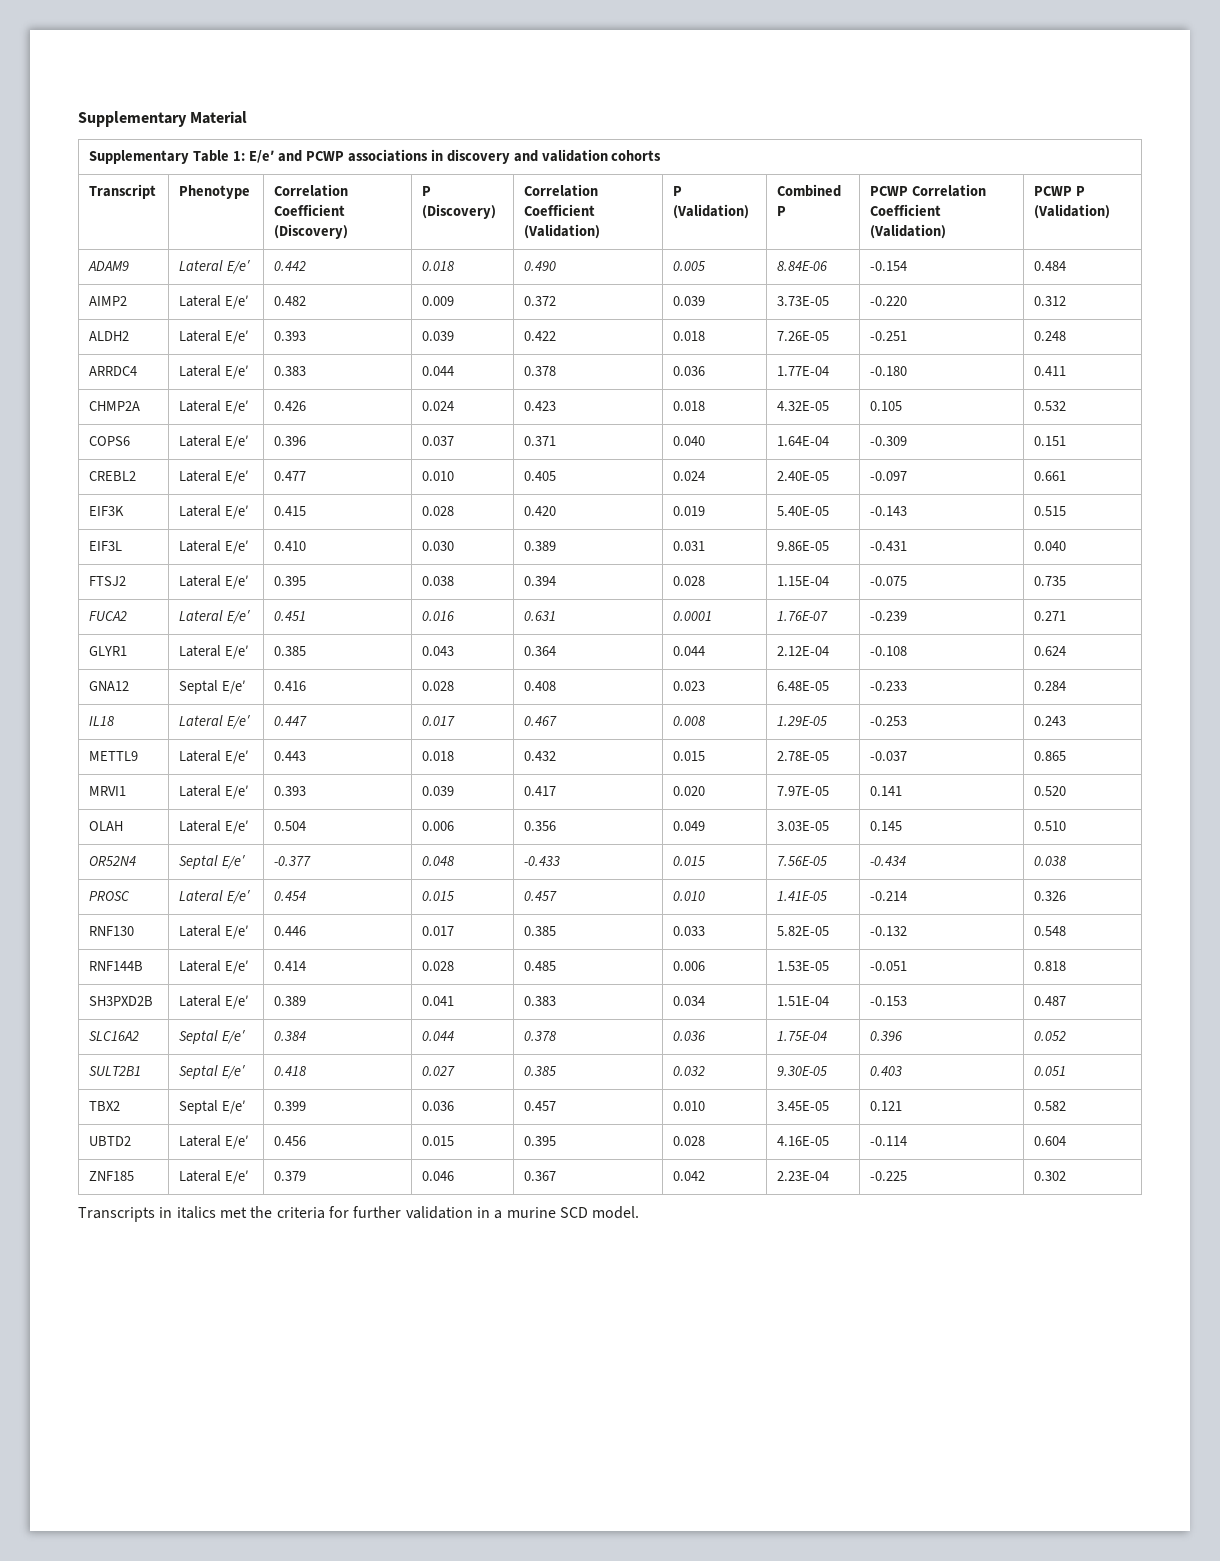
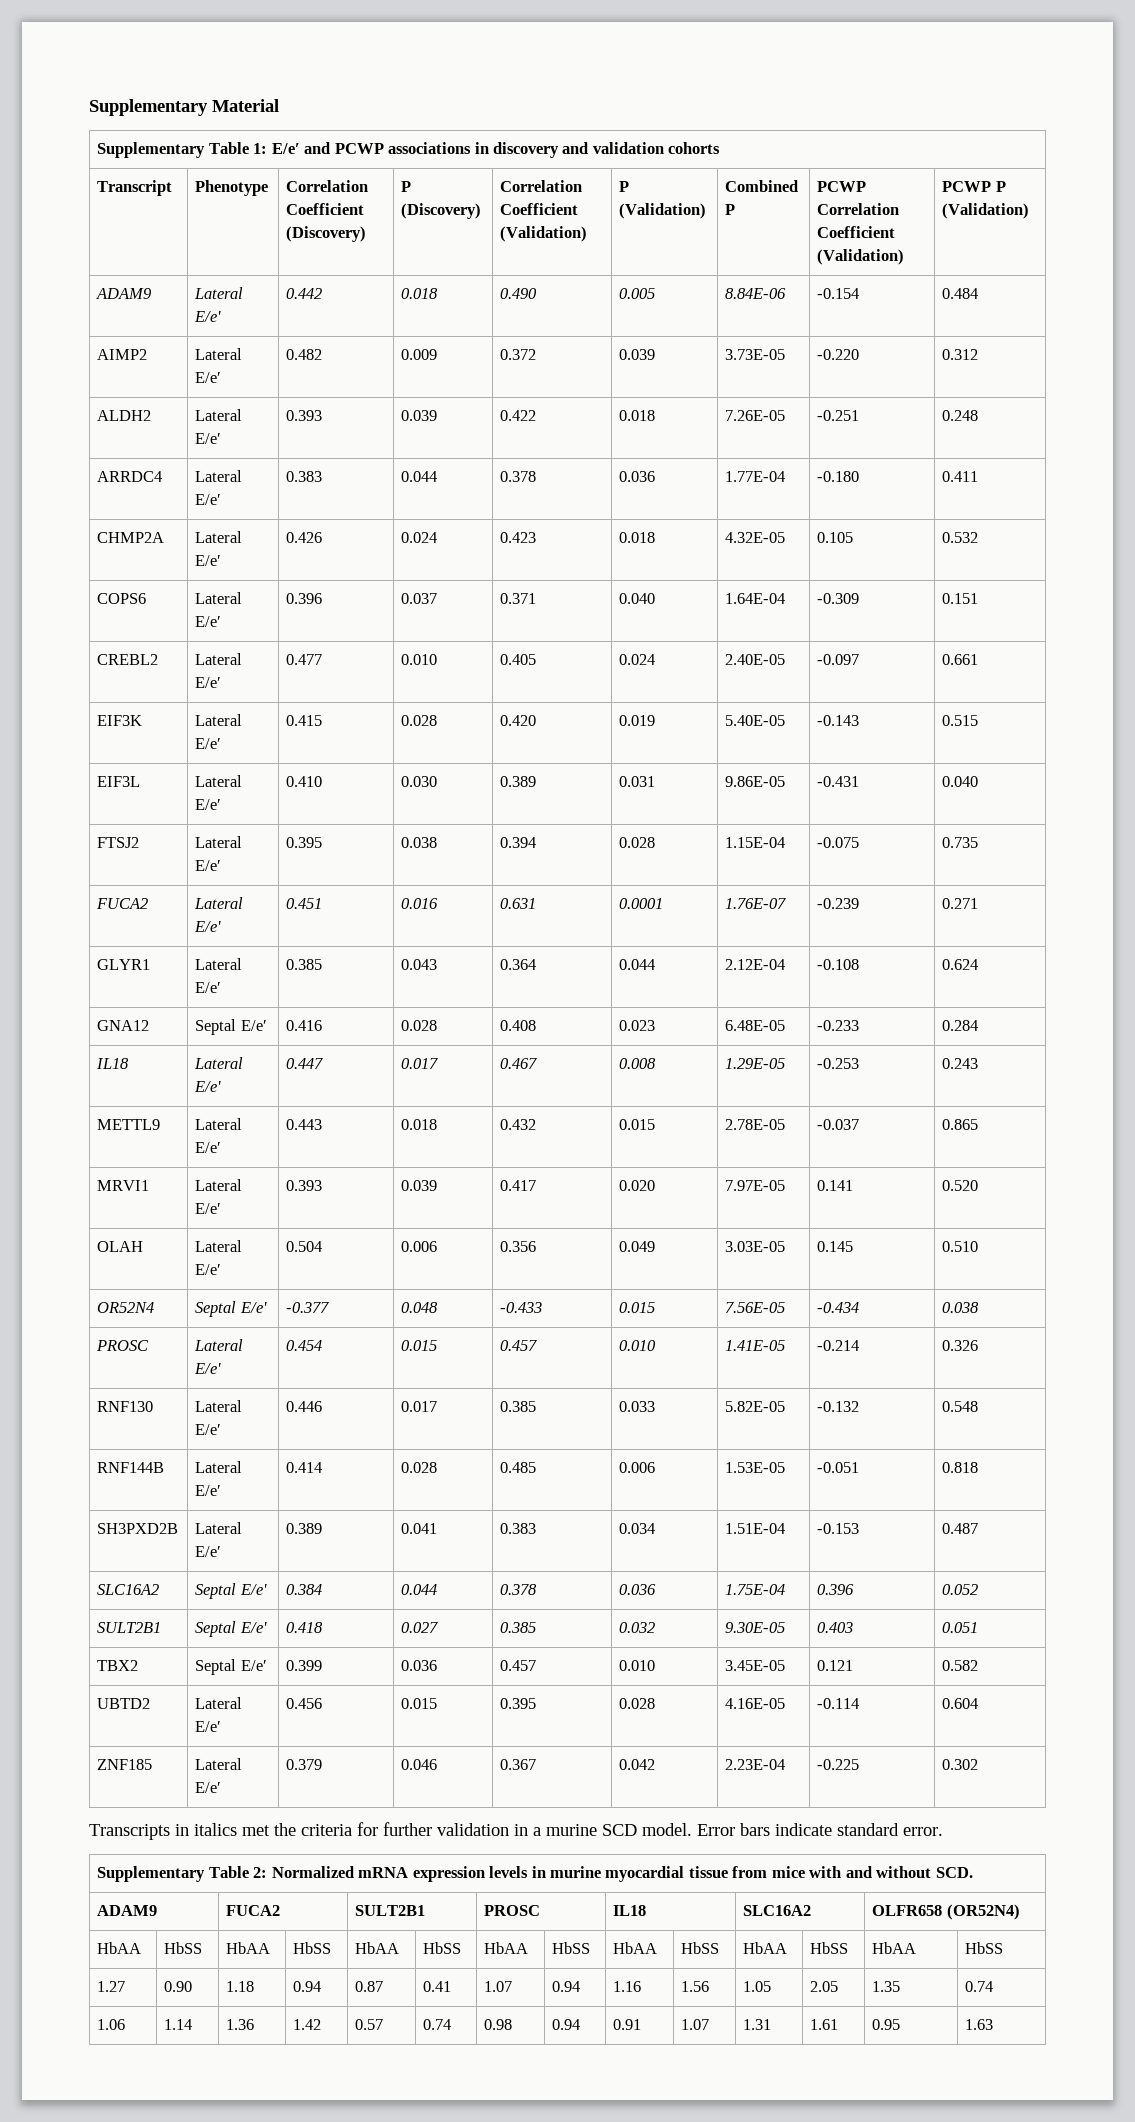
+ Error bars indicate standard error.
+ Supplementary Table 2: Normalized mRNA expression levels in murine myocardial tissue from mice with and without SCD.
+ ADAM9 | FUCA2 | SULT2B1 | PROSC | IL18 | SLC16A2 | OLFR658 (OR52N4)
+ HbAA | HbSS | HbAA | HbSS | HbAA | HbSS | HbAA | HbSS | HbAA | HbSS | HbAA | HbSS | HbAA | HbSS
+ 1.27 | 0.90 | 1.18 | 0.94 | 0.87 | 0.41 | 1.07 | 0.94 | 1.16 | 1.56 | 1.05 | 2.05 | 1.35 | 0.74
+ 1.06 | 1.14 | 1.36 | 1.42 | 0.57 | 0.74 | 0.98 | 0.94 | 0.91 | 1.07 | 1.31 | 1.61 | 0.95 | 1.63

